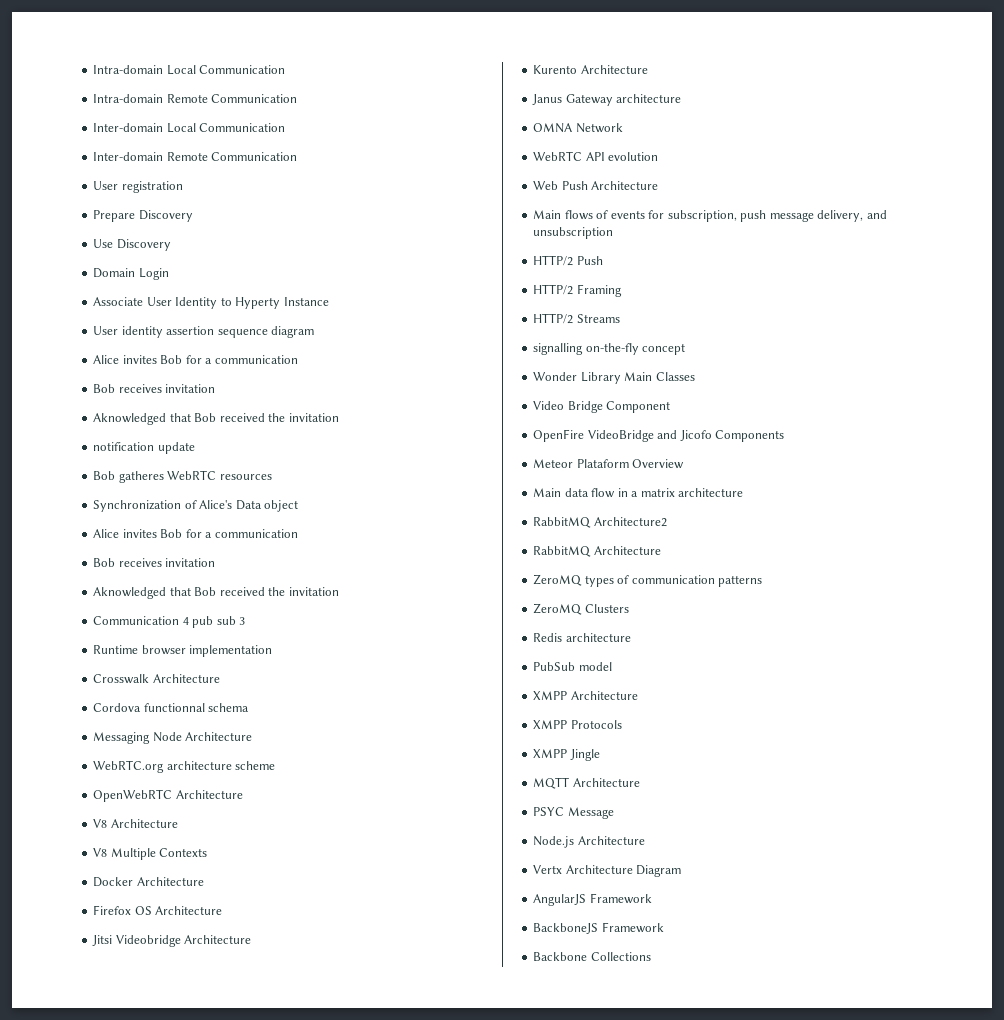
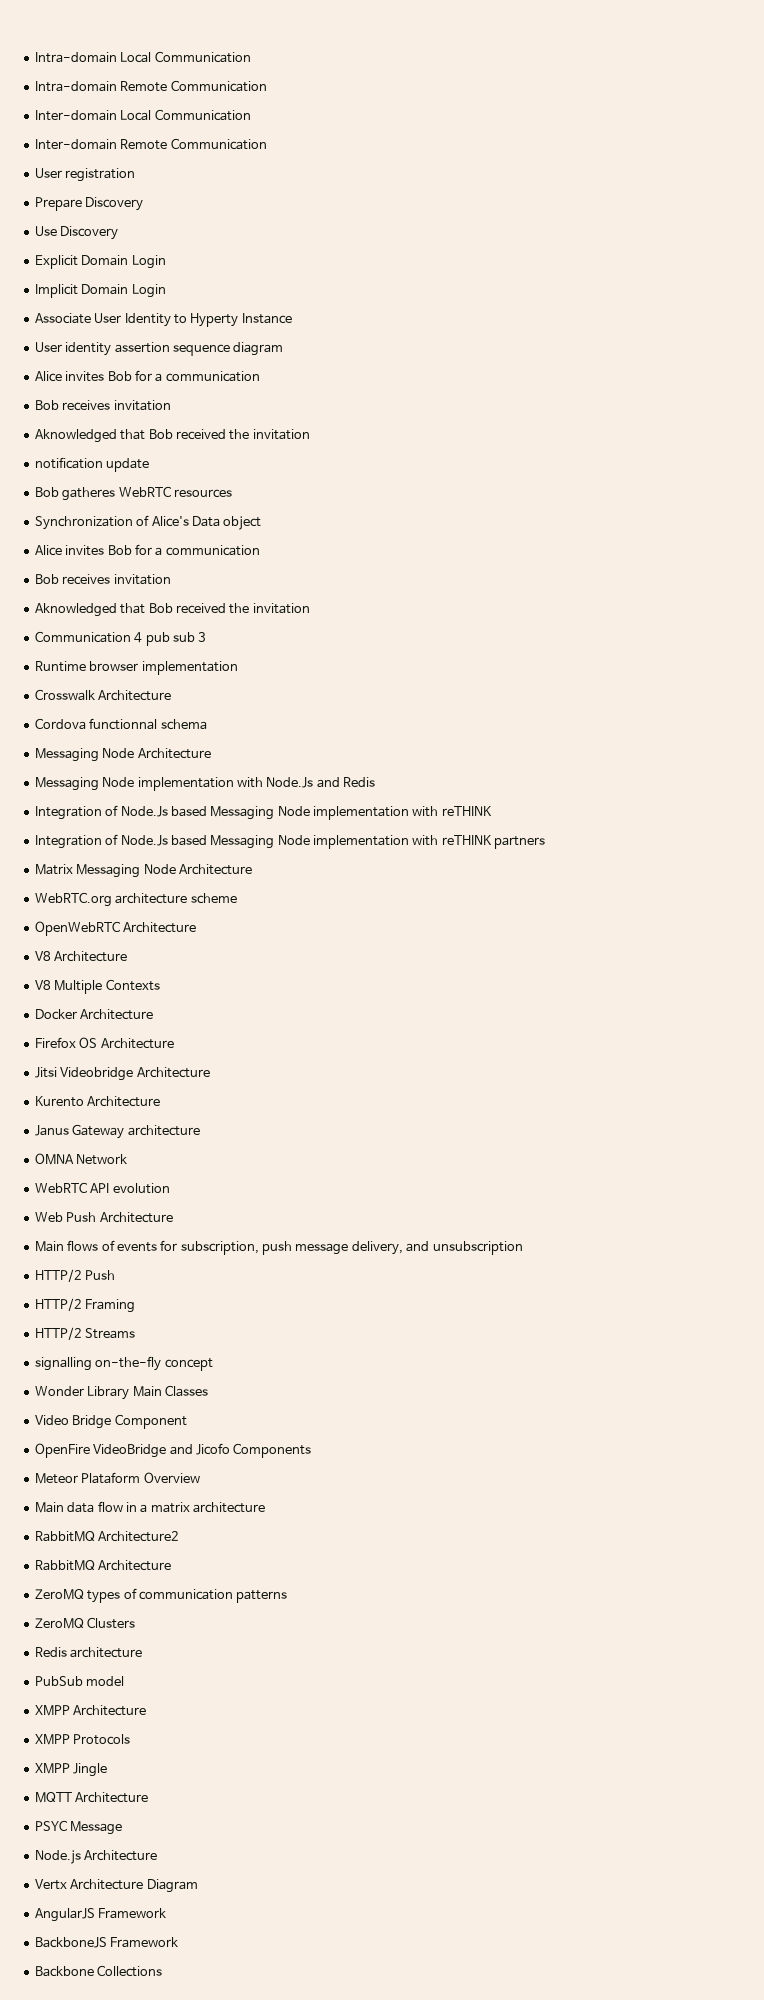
- Domain Login
+ Explicit Domain Login
+ Implicit Domain Login
+ Messaging Node implementation with Node.Js and Redis
+ Integration of Node.Js based Messaging Node implementation with reTHINK
+ Integration of Node.Js based Messaging Node implementation with reTHINK partners
+ Matrix Messaging Node Architecture

